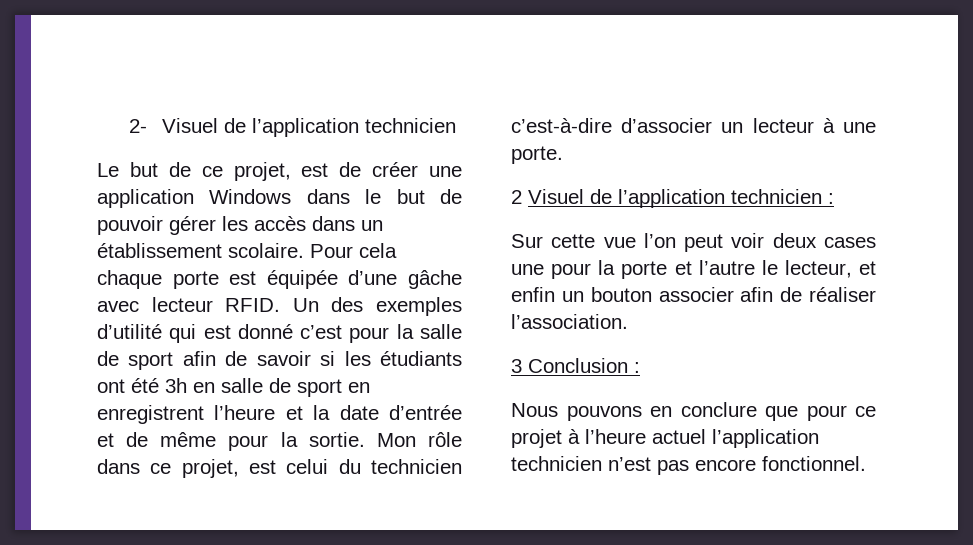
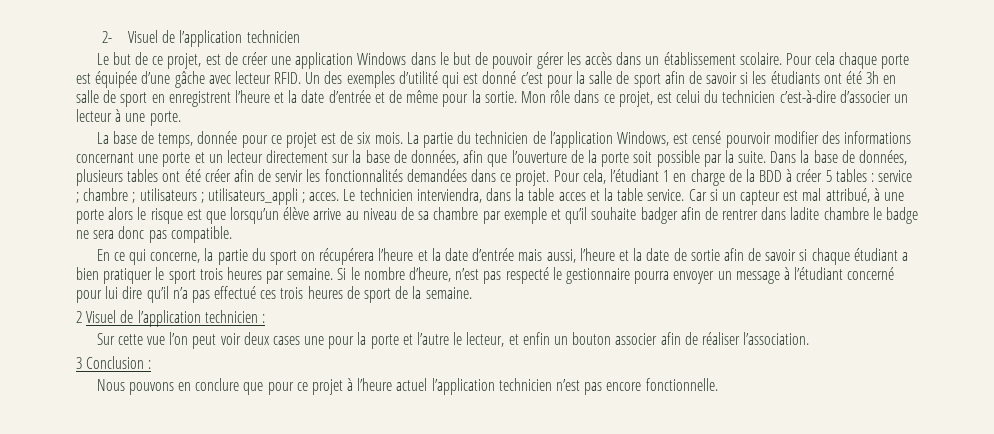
+ La base de temps, donnée pour ce projet est de six mois. La partie du technicien de l’application Windows, est censé pourvoir modifier des informations concernant une porte et un lecteur directement sur la base de données, afin que l’ouverture de la porte soit possible par la suite. Dans la base de données, plusieurs tables ont été créer afin de servir les fonctionnalités demandées dans ce projet. Pour cela, l’étudiant 1 en charge de la BDD à créer 5 tables : service ; chambre ; utilisateurs ; utilisateurs_appli ; acces. Le technicien interviendra, dans la table acces et la table service. Car si un capteur est mal attribué, à une porte alors le risque est que lorsqu’un élève arrive au niveau de sa chambre par exemple et qu’il souhaite badger afin de rentrer dans ladite chambre le badge ne sera donc pas compatible.
+ En ce qui concerne, la partie du sport on récupérera l’heure et la date d’entrée mais aussi, l’heure et la date de sortie afin de savoir si chaque étudiant a bien pratiquer le sport trois heures par semaine. Si le nombre d’heure, n’est pas respecté le gestionnaire pourra envoyer un message à l’étudiant concerné pour lui dire qu’il n’a pas effectué ces trois heures de sport de la semaine.
- Nous pouvons en conclure que pour ce projet à l’heure actuel l’application technicien n’est pas encore fonctionnel.
+ Nous pouvons en conclure que pour ce projet à l’heure actuel l’application technicien n’est pas encore fonctionnelle.

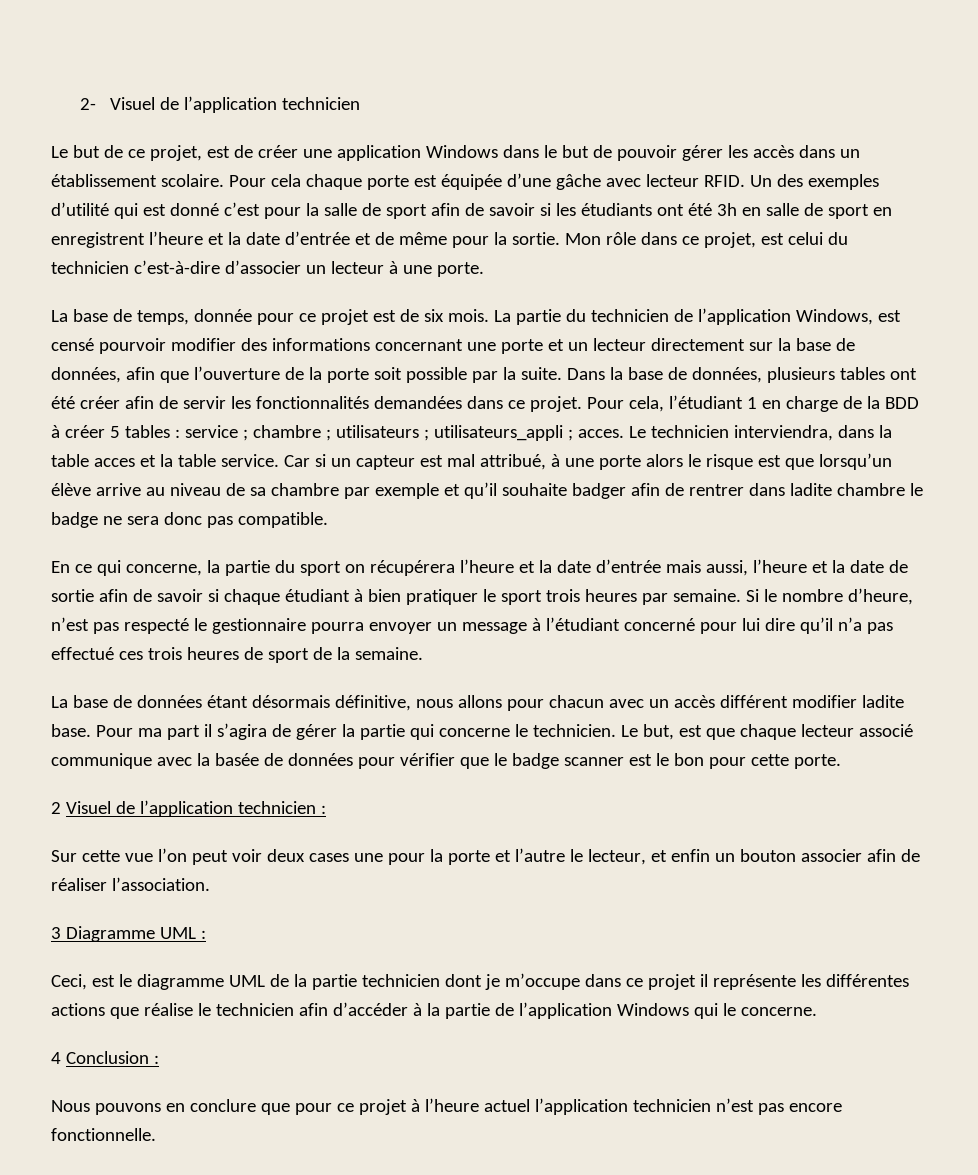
- En ce qui concerne, la partie du sport on récupérera l’heure et la date d’entrée mais aussi, l’heure et la date de sortie afin de savoir si chaque étudiant a bien pratiquer le sport trois heures par semaine.
+ En ce qui concerne, la partie du sport on récupérera l’heure et la date d’entrée mais aussi, l’heure et la date de sortie afin de savoir si chaque étudiant à bien pratiquer le sport trois heures par semaine.
+ La base de données étant désormais définitive, nous allons pour chacun avec un accès différent modifier ladite base. Pour ma part il s’agira de gérer la partie qui concerne le technicien. Le but, est que chaque lecteur associé communique avec la basée de données pour vérifier que le badge scanner est le bon pour cette porte.
- 3 Conclusion :
+ 3 Diagramme UML :
+ Ceci, est le diagramme UML de la partie technicien dont je m’occupe dans ce projet il représente les différentes actions que réalise le technicien afin d’accéder à la partie de l’application Windows qui le concerne.
+ 4 Conclusion :

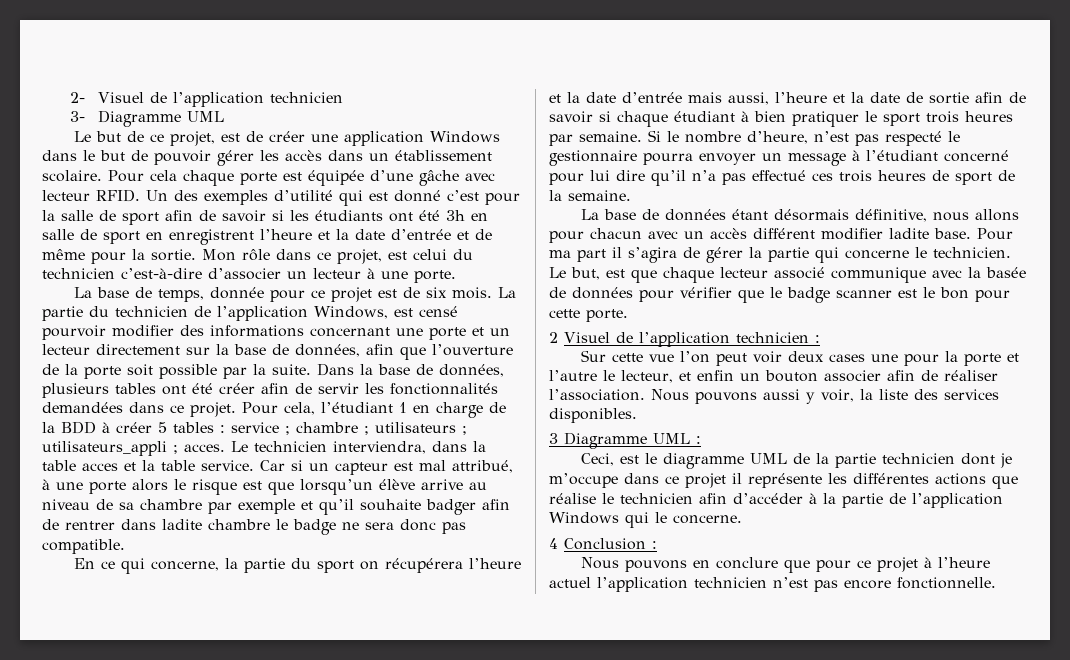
+ 3- Diagramme UML
+ Nous pouvons aussi y voir, la liste des services disponibles.

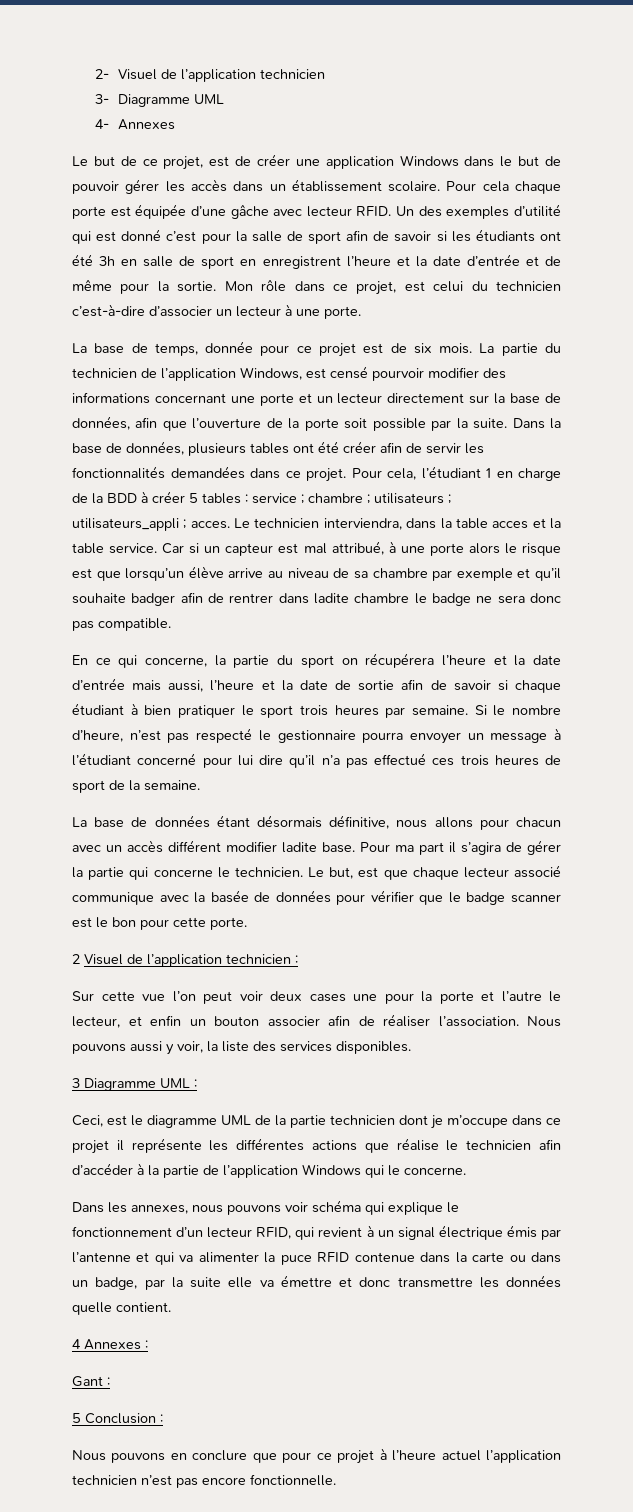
+ 4- Annexes
- 4 Conclusion :
+ Dans les annexes, nous pouvons voir schéma qui explique le fonctionnement d’un lecteur RFID, qui revient à un signal électrique émis par l’antenne et qui va alimenter la puce RFID contenue dans la carte ou dans un badge, par la suite elle va émettre et donc transmettre les données quelle contient.
+ 4 Annexes :
+ Gant :
+ 5 Conclusion :

